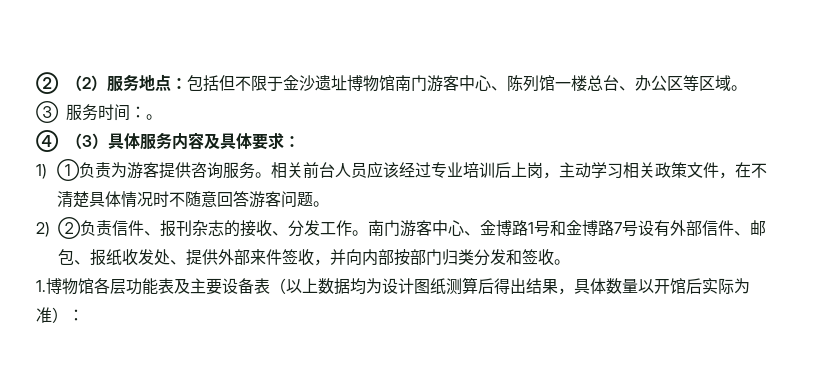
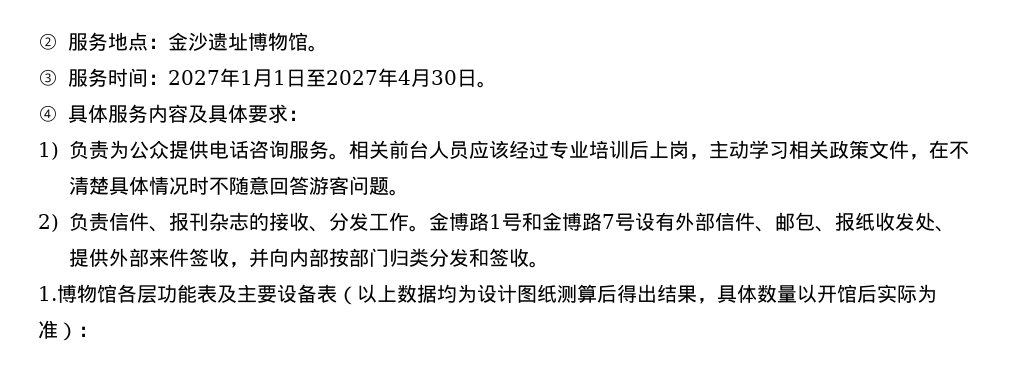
- ②（2）服务地点：包括但不限于金沙遗址博物馆南门游客中心、陈列馆一楼总台、办公区等区域。
- ③服务时间：。
+ ②服务地点：金沙遗址博物馆。
+ ③服务时间：2027年1月1日至2027年4月30日。
- ④（3）具体服务内容及具体要求：
+ ④具体服务内容及具体要求：
- 1) ①负责为游客提供咨询服务。
+ 1)负责为公众提供电话咨询服务。
- 2) ②负责信件、报刊杂志的接收、分发工作。
+ 2)负责信件、报刊杂志的接收、分发工作。
- 南门游客中心、金博路1号和金博路7号设有外部信件、邮包、报纸收发处、提供外部来件签收，并向内部按部门归类分发和签收。
+ 金博路1号和金博路7号设有外部信件、邮包、报纸收发处、提供外部来件签收，并向内部按部门归类分发和签收。

